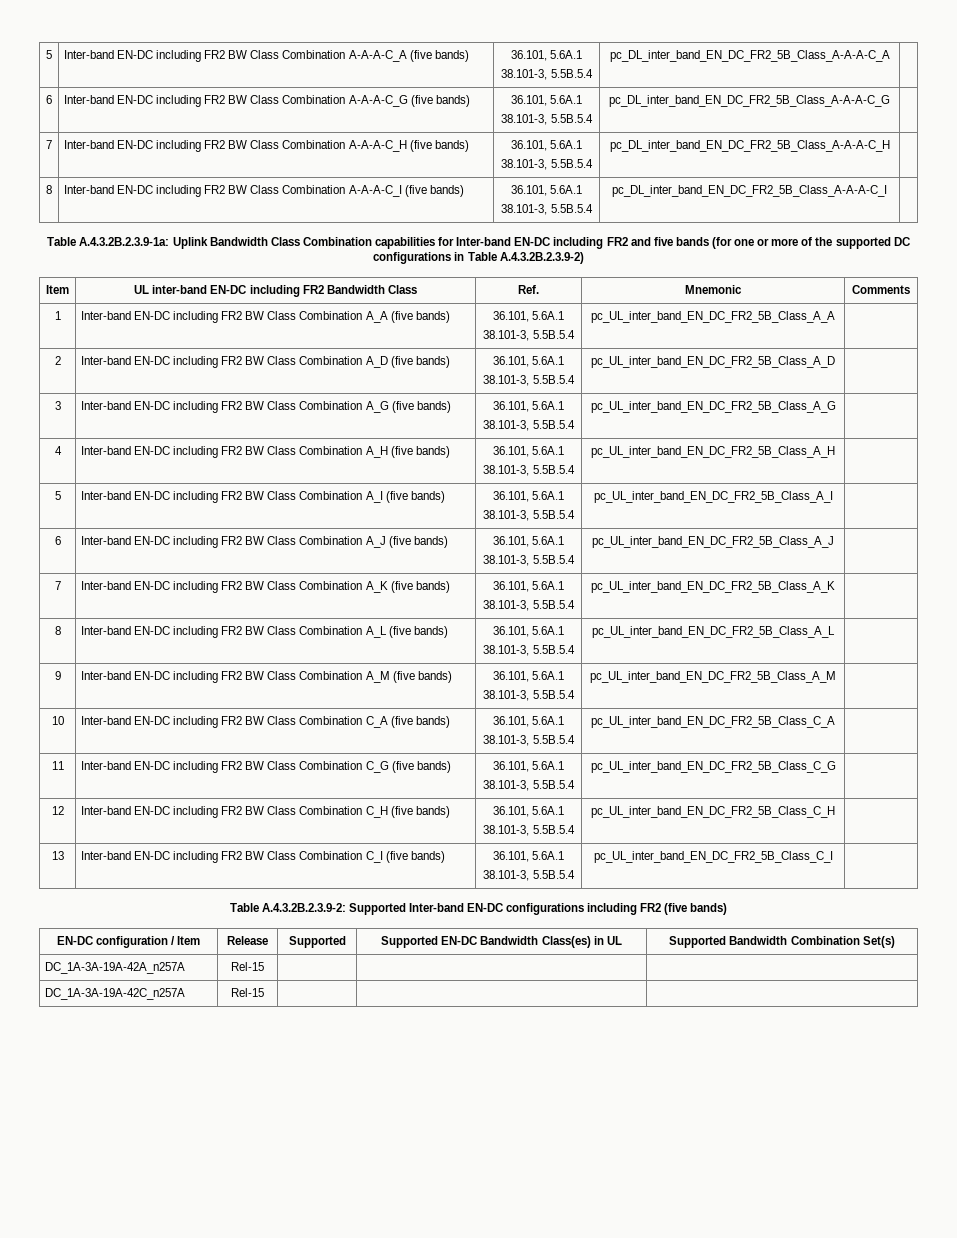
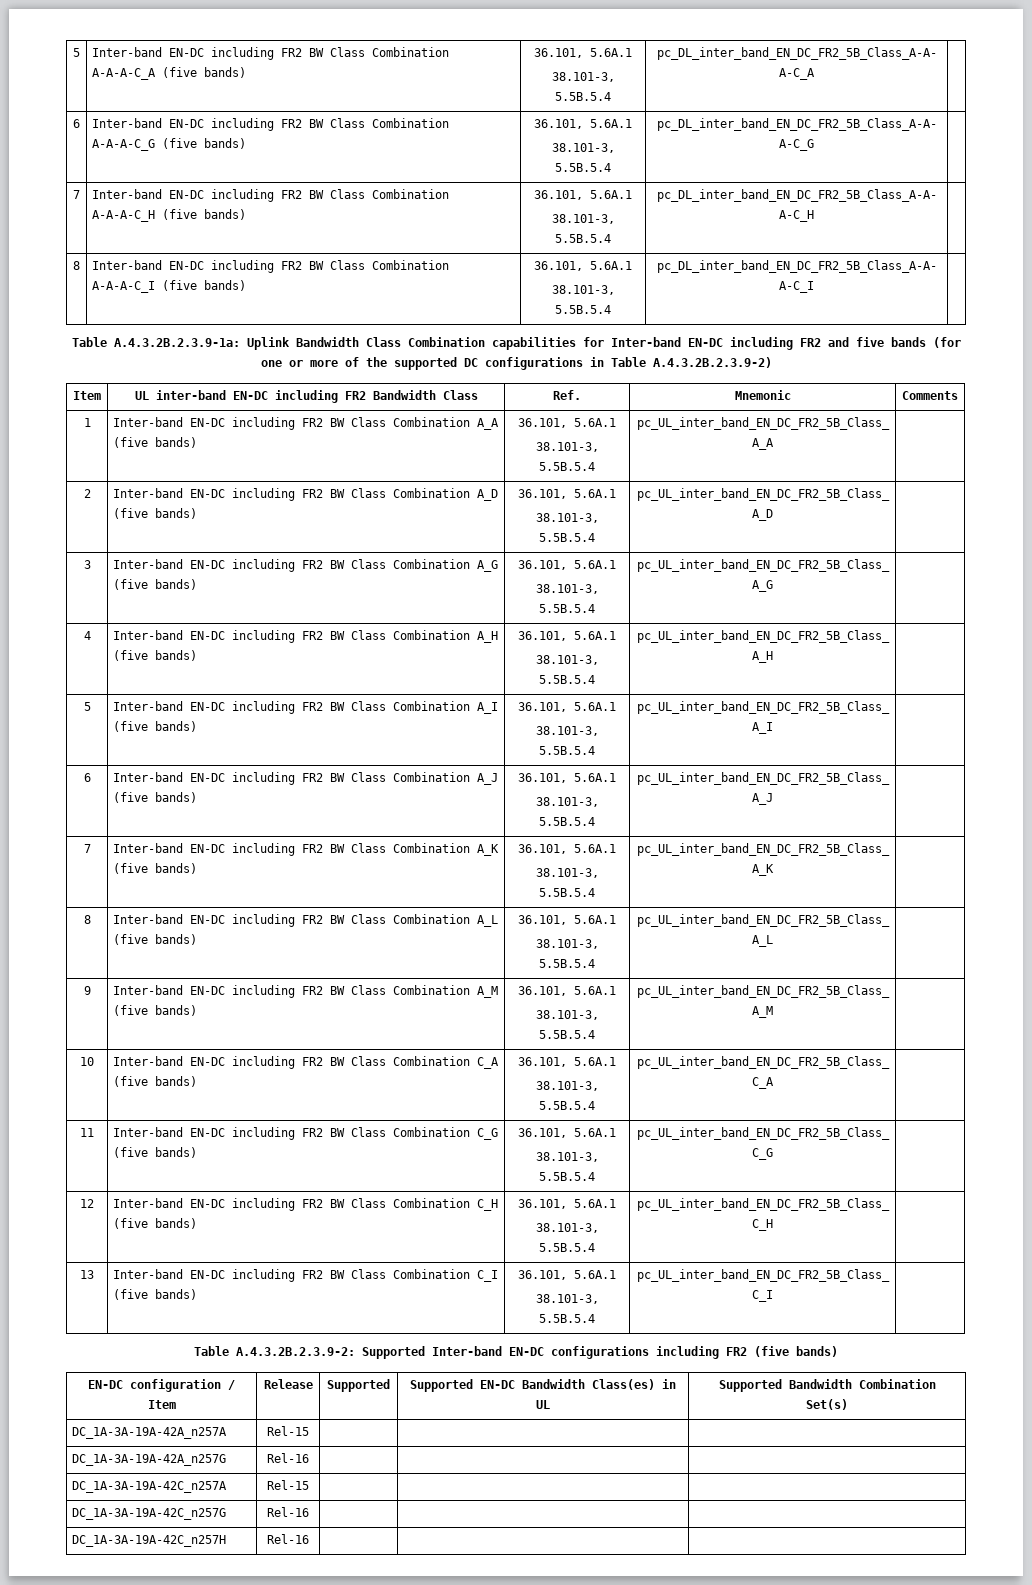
+ DC_1A-3A-19A-42A_n257G | Rel-16 | | |
+ DC_1A-3A-19A-42C_n257G | Rel-16 | | |
+ DC_1A-3A-19A-42C_n257H | Rel-16 | | |

